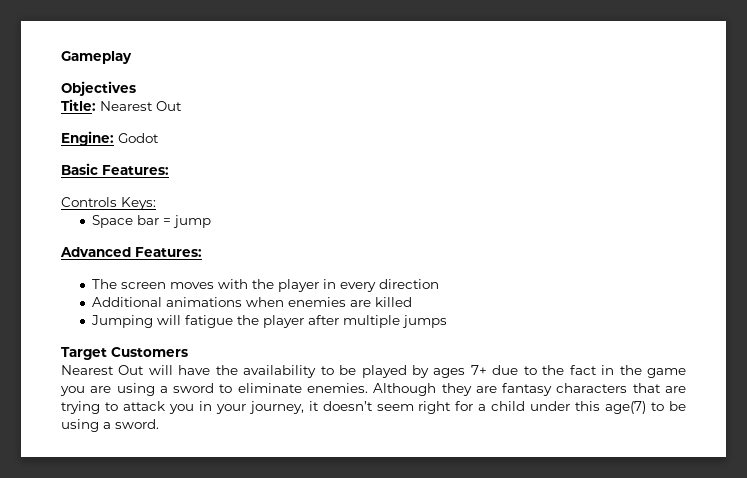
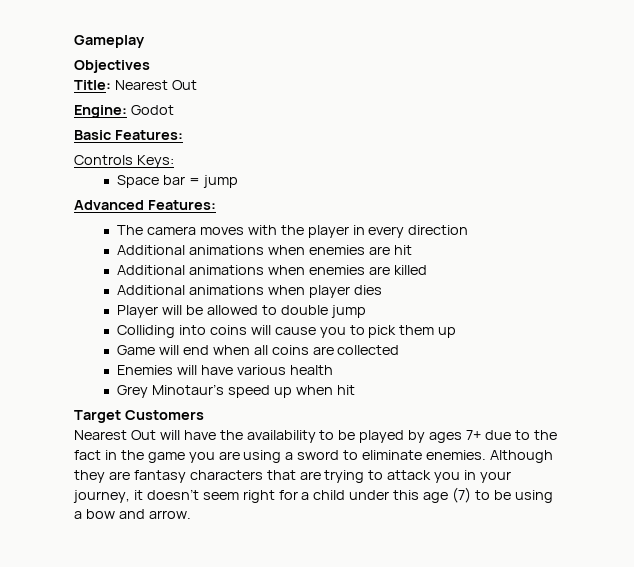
- The screen moves with the player in every direction
+ The camera moves with the player in every direction
+ Additional animations when enemies are hit
- Jumping will fatigue the player after multiple jumps
+ Additional animations when player dies
+ Player will be allowed to double jump
+ Colliding into coins will cause you to pick them up
+ Game will end when all coins are collected
+ Enemies will have various health
+ Grey Minotaur’s speed up when hit
- Although they are fantasy characters that are trying to attack you in your journey, it doesn’t seem right for a child under this age(7) to be using a sword.
+ Although they are fantasy characters that are trying to attack you in your journey, it doesn’t seem right for a child under this age (7) to be using a bow and arrow.

